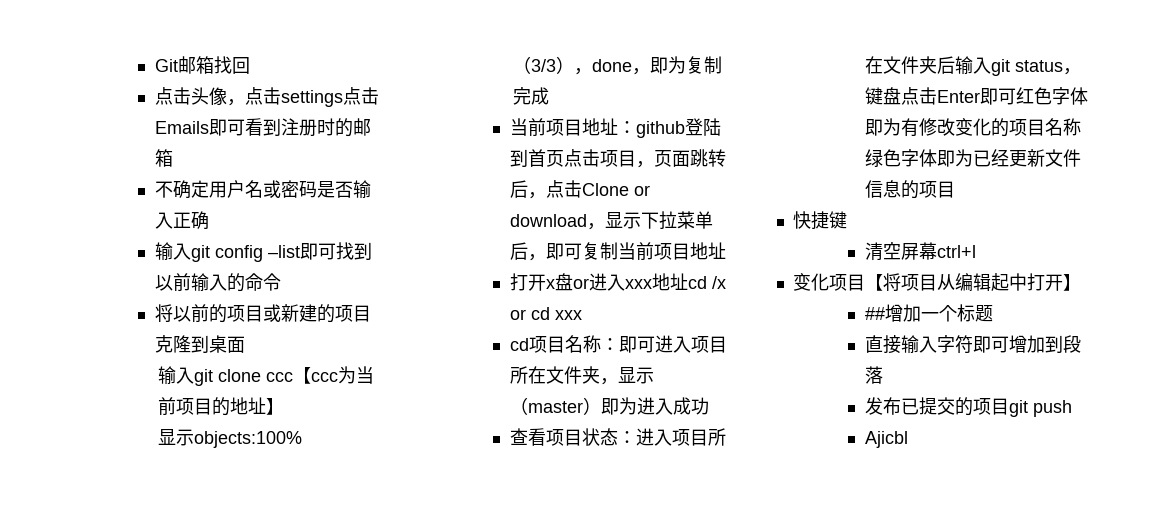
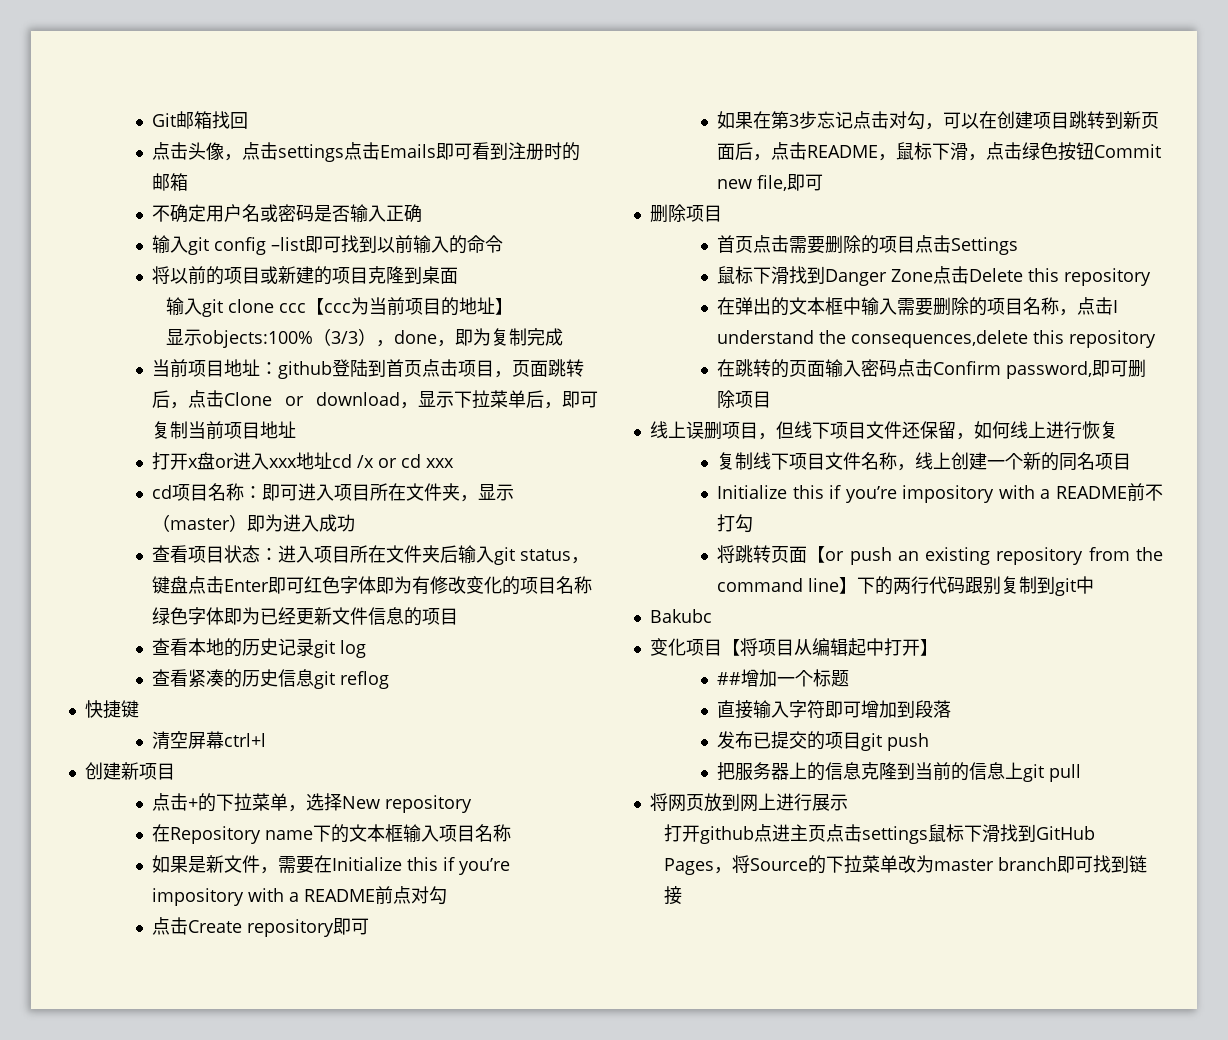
+ 查看本地的历史记录git log
+ 查看紧凑的历史信息git reflog
+ 创建新项目
+ 点击+的下拉菜单，选择New repository
+ 在Repository name下的文本框输入项目名称
+ 如果是新文件，需要在Initialize this if you’re impository with a README前点对勾
+ 点击Create repository即可
+ 如果在第3步忘记点击对勾，可以在创建项目跳转到新页面后，点击README，鼠标下滑，点击绿色按钮Commit new file,即可
+ 删除项目
+ 首页点击需要删除的项目点击Settings
+ 鼠标下滑找到Danger Zone点击Delete this repository
+ 在弹出的文本框中输入需要删除的项目名称，点击I understand the consequences,delete this repository
+ 在跳转的页面输入密码点击Confirm password,即可删除项目
+ 线上误删项目，但线下项目文件还保留，如何线上进行恢复
+ 复制线下项目文件名称，线上创建一个新的同名项目
+ Initialize this if you’re impository with a README前不打勾
+ 将跳转页面【or push an existing repository from the command line】下的两行代码跟别复制到git中
+ Bakubc
- Ajicbl
+ 把服务器上的信息克隆到当前的信息上git pull
+ 将网页放到网上进行展示
+ 打开github点进主页点击settings鼠标下滑找到GitHub Pages，将Source的下拉菜单改为master branch即可找到链接

